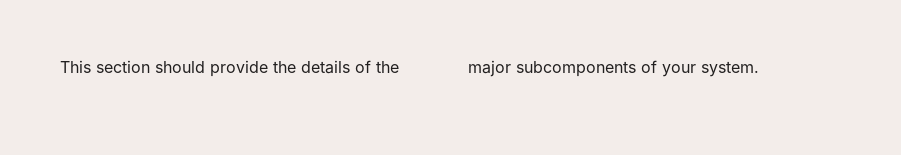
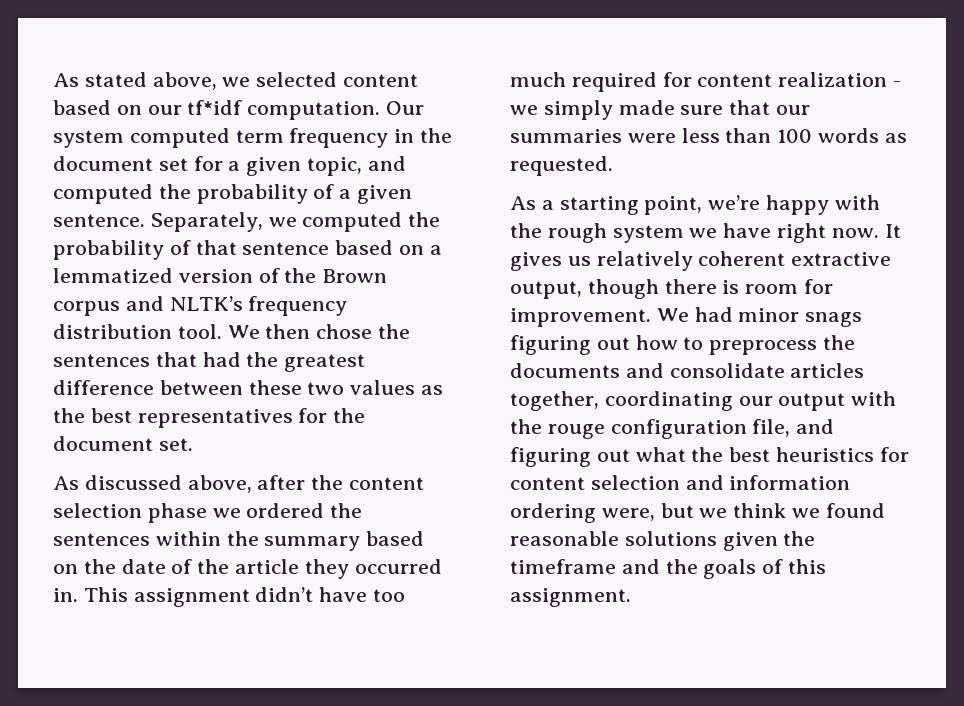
- This section should provide the details of the major subcomponents of your system.
+ As stated above, we selected content based on our tf*idf computation. Our system computed term frequency in the document set for a given topic, and computed the probability of a given sentence. Separately, we computed the probability of that sentence based on a lemmatized version of the Brown corpus and NLTK’s frequency distribution tool. We then chose the sentences that had the greatest difference between these two values as the best representatives for the document set.
+ As discussed above, after the content selection phase we ordered the sentences within the summary based on the date of the article they occurred in. This assignment didn’t have too much required for content realization - we simply made sure that our summaries were less than 100 words as requested.
+ As a starting point, we’re happy with the rough system we have right now. It gives us relatively coherent extractive output, though there is room for improvement. We had minor snags figuring out how to preprocess the documents and consolidate articles together, coordinating our output with the rouge configuration file, and figuring out what the best heuristics for content selection and information ordering were, but we think we found reasonable solutions given the timeframe and the goals of this assignment.

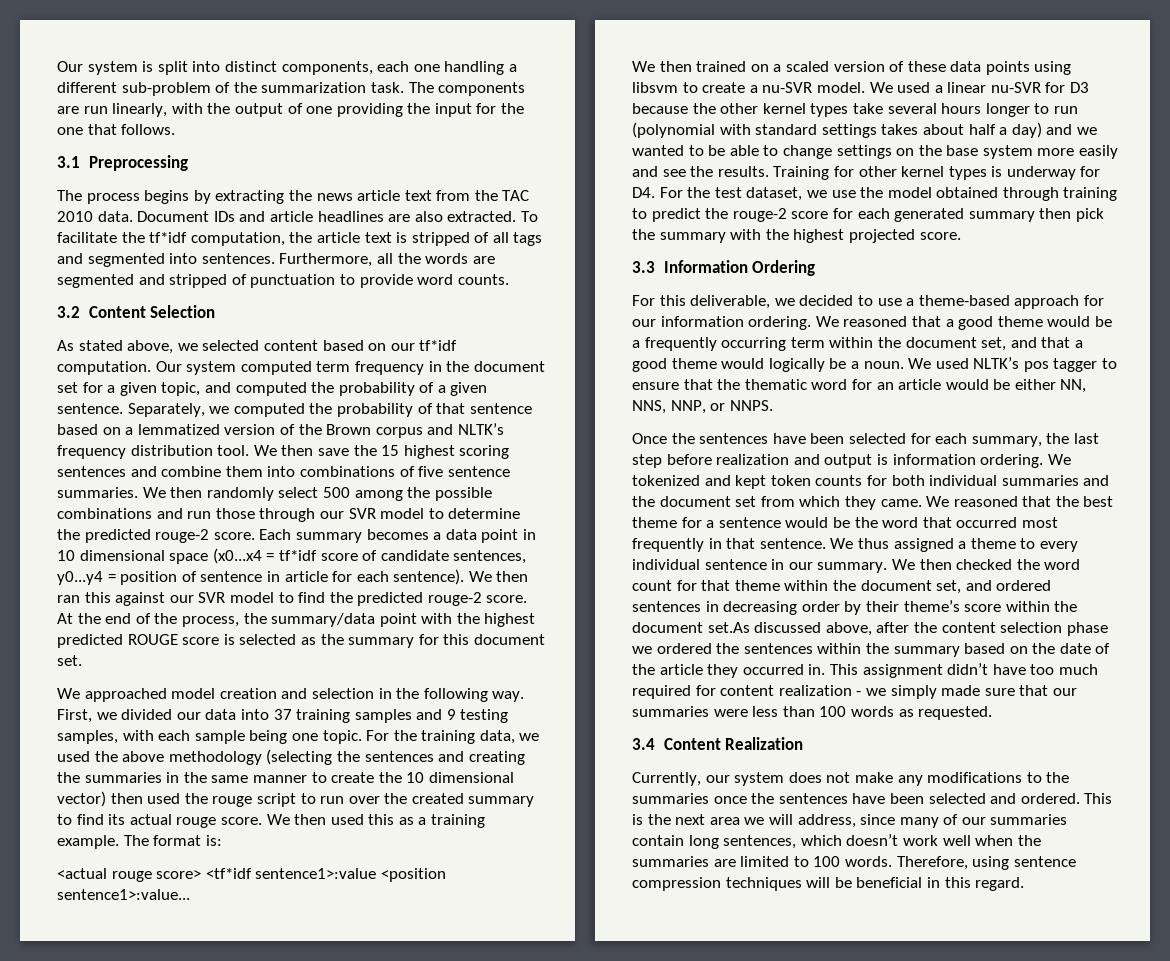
+ Our system is split into distinct components, each one handling a different sub-problem of the summarization task. The components are run linearly, with the output of one providing the input for the one that follows.
+ 3.1 Preprocessing
+ The process begins by extracting the news article text from the TAC 2010 data. Document IDs and article headlines are also extracted. To facilitate the tf*idf computation, the article text is stripped of all tags and segmented into sentences. Furthermore, all the words are segmented and stripped of punctuation to provide word counts.
+ 3.2 Content Selection
- We then chose the sentences that had the greatest difference between these two values as the best representatives for the document set.
- As discussed above, after the content selection phase we ordered the sentences within the summary based on the date of the article they occurred in.
+ We then save the 15 highest scoring sentences and combine them into combinations of five sentence summaries. We then randomly select 500 among the possible combinations and run those through our SVR model to determine the predicted rouge-2 score. Each summary becomes a data point in 10 dimensional space (x0...x4 = tf*idf score of candidate sentences, y0...y4 = position of sentence in article for each sentence). We then ran this against our SVR model to find the predicted rouge-2 score. At the end of the process, the summary/data point with the highest predicted ROUGE score is selected as the summary for this document set.
+ We approached model creation and selection in the following way. First, we divided our data into 37 training samples and 9 testing samples, with each sample being one topic. For the training data, we used the above methodology (selecting the sentences and creating the summaries in the same manner to create the 10 dimensional vector) then used the rouge script to run over the created summary to find its actual rouge score. We then used this as a training example. The format is:
+ <actual rouge score> <tf*idf sentence1>:value <position sentence1>:value...
+ We then trained on a scaled version of these data points using libsvm to create a nu-SVR model. We used a linear nu-SVR for D3 because the other kernel types take several hours longer to run (polynomial with standard settings takes about half a day) and we wanted to be able to change settings on the base system more easily and see the results. Training for other kernel types is underway for D4. For the test dataset, we use the model obtained through training to predict the rouge-2 score for each generated summary then pick the summary with the highest projected score.
+ 3.3 Information Ordering
+ For this deliverable, we decided to use a theme-based approach for our information ordering. We reasoned that a good theme would be a frequently occurring term within the document set, and that a good theme would logically be a noun. We used NLTK’s pos tagger to ensure that the thematic word for an article would be either NN, NNS, NNP, or NNPS.
+ Once the sentences have been selected for each summary, the last step before realization and output is information ordering. We tokenized and kept token counts for both individual summaries and the document set from which they came. We reasoned that the best theme for a sentence would be the word that occurred most frequently in that sentence. We thus assigned a theme to every individual sentence in our summary. We then checked the word count for that theme within the document set, and ordered sentences in decreasing order by their theme’s score within the document set.As discussed above, after the content selection phase we ordered the sentences within the summary based on the date of the article they occurred in.
- As a starting point, we’re happy with the rough system we have right now. It gives us relatively coherent extractive output, though there is room for improvement. We had minor snags figuring out how to preprocess the documents and consolidate articles together, coordinating our output with the rouge configuration file, and figuring out what the best heuristics for content selection and information ordering were, but we think we found reasonable solutions given the timeframe and the goals of this assignment.
+ 3.4 Content Realization
+ Currently, our system does not make any modifications to the summaries once the sentences have been selected and ordered. This is the next area we will address, since many of our summaries contain long sentences, which doesn’t work well when the summaries are limited to 100 words. Therefore, using sentence compression techniques will be beneficial in this regard.

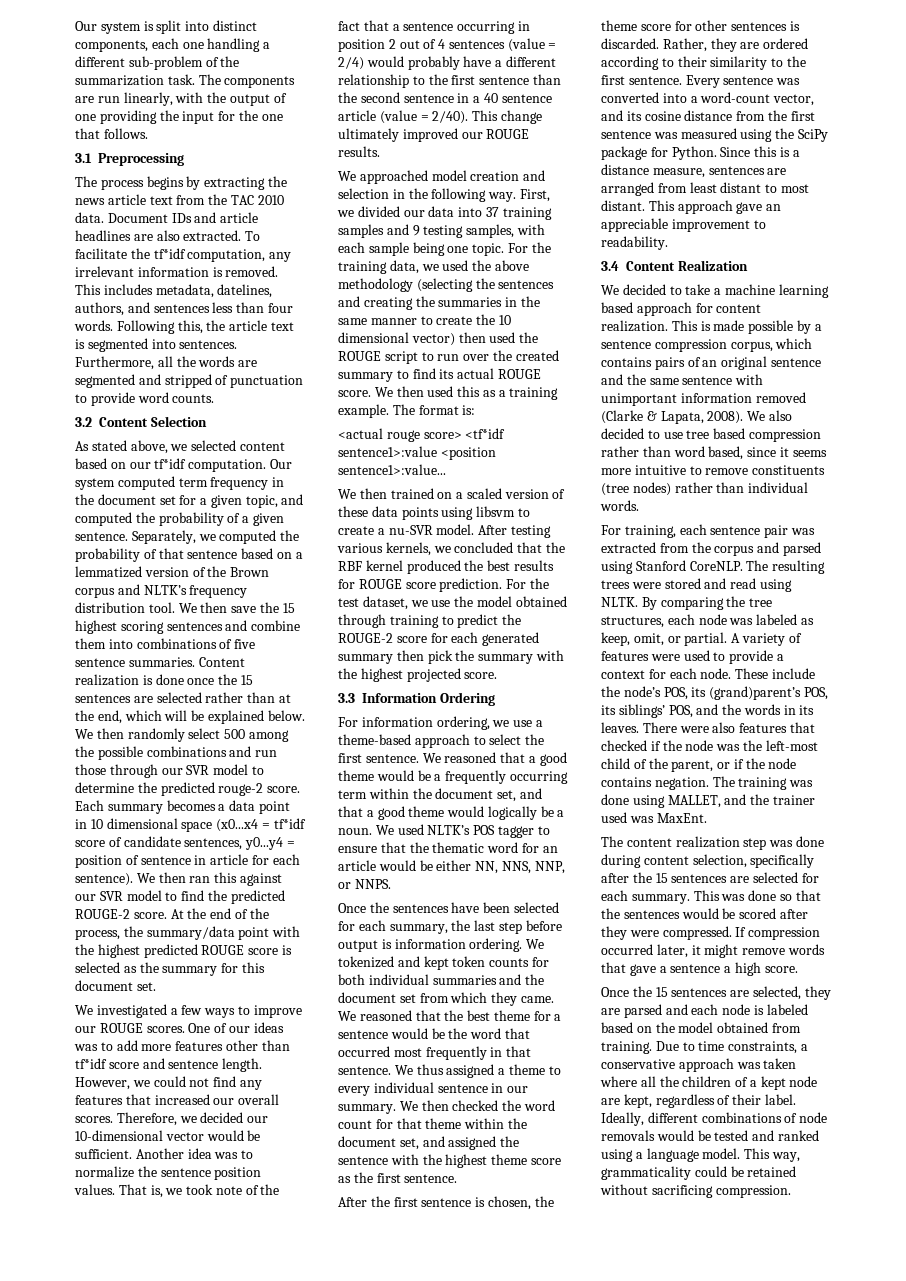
- To facilitate the tf*idf computation, the article text is stripped of all tags and segmented into sentences.
+ To facilitate the tf*idf computation, any irrelevant information is removed. This includes metadata, datelines, authors, and sentences less than four words. Following this, the article text is segmented into sentences.
+ Content realization is done once the 15 sentences are selected rather than at the end, which will be explained below.
- We then ran this against our SVR model to find the predicted rouge-2 score.
+ We then ran this against our SVR model to find the predicted ROUGE-2 score.
+ We investigated a few ways to improve our ROUGE scores. One of our ideas was to add more features other than tf*idf score and sentence length. However, we could not find any features that increased our overall scores. Therefore, we decided our 10-dimensional vector would be sufficient. Another idea was to normalize the sentence position values. That is, we took note of the fact that a sentence occurring in position 2 out of 4 sentences (value = 2/4) would probably have a different relationship to the first sentence than the second sentence in a 40 sentence article (value = 2/40). This change ultimately improved our ROUGE results.
- For the training data, we used the above methodology (selecting the sentences and creating the summaries in the same manner to create the 10 dimensional vector) then used the rouge script to run over the created summary to find its actual rouge score.
+ For the training data, we used the above methodology (selecting the sentences and creating the summaries in the same manner to create the 10 dimensional vector) then used the ROUGE script to run over the created summary to find its actual ROUGE score.
- We used a linear nu-SVR for D3 because the other kernel types take several hours longer to run (polynomial with standard settings takes about half a day) and we wanted to be able to change settings on the base system more easily and see the results. Training for other kernel types is underway for D4. For the test dataset, we use the model obtained through training to predict the rouge-2 score for each generated summary then pick the summary with the highest projected score.
+ After testing various kernels, we concluded that the RBF kernel produced the best results for ROUGE score prediction. For the test dataset, we use the model obtained through training to predict the ROUGE-2 score for each generated summary then pick the summary with the highest projected score.
- For this deliverable, we decided to use a theme-based approach for our information ordering.
+ For information ordering, we use a theme-based approach to select the first sentence.
- We used NLTK’s pos tagger to ensure that the thematic word for an article would be either NN, NNS, NNP, or NNPS.
+ We used NLTK’s POS tagger to ensure that the thematic word for an article would be either NN, NNS, NNP, or NNPS.
- Once the sentences have been selected for each summary, the last step before realization and output is information ordering.
+ Once the sentences have been selected for each summary, the last step before output is information ordering.
- We then checked the word count for that theme within the document set, and ordered sentences in decreasing order by their theme’s score within the document set.As discussed above, after the content selection phase we ordered the sentences within the summary based on the date of the article they occurred in. This assignment didn’t have too much required for content realization - we simply made sure that our summaries were less than 100 words as requested.
+ We then checked the word count for that theme within the document set, and assigned the sentence with the highest theme score as the first sentence.
+ After the first sentence is chosen, the theme score for other sentences is discarded. Rather, they are ordered according to their similarity to the first sentence. Every sentence was converted into a word-count vector, and its cosine distance from the first sentence was measured using the SciPy package for Python. Since this is a distance measure, sentences are arranged from least distant to most distant. This approach gave an appreciable improvement to readability.
  3.4 Content Realization
- Currently, our system does not make any modifications to the summaries once the sentences have been selected and ordered. This is the next area we will address, since many of our summaries contain long sentences, which doesn’t work well when the summaries are limited to 100 words. Therefore, using sentence compression techniques will be beneficial in this regard.
+ We decided to take a machine learning based approach for content realization. This is made possible by a sentence compression corpus, which contains pairs of an original sentence and the same sentence with unimportant information removed (Clarke & Lapata, 2008). We also decided to use tree based compression rather than word based, since it seems more intuitive to remove constituents (tree nodes) rather than individual words.
+ For training, each sentence pair was extracted from the corpus and parsed using Stanford CoreNLP. The resulting trees were stored and read using NLTK. By comparing the tree structures, each node was labeled as keep, omit, or partial. A variety of features were used to provide a context for each node. These include the node’s POS, its (grand)parent’s POS, its siblings’ POS, and the words in its leaves. There were also features that checked if the node was the left-most child of the parent, or if the node contains negation. The training was done using MALLET, and the trainer used was MaxEnt.
+ The content realization step was done during content selection, specifically after the 15 sentences are selected for each summary. This was done so that the sentences would be scored after they were compressed. If compression occurred later, it might remove words that gave a sentence a high score.
+ Once the 15 sentences are selected, they are parsed and each node is labeled based on the model obtained from training. Due to time constraints, a conservative approach was taken where all the children of a kept node are kept, regardless of their label. Ideally, different combinations of node removals would be tested and ranked using a language model. This way, grammaticality could be retained without sacrificing compression.

